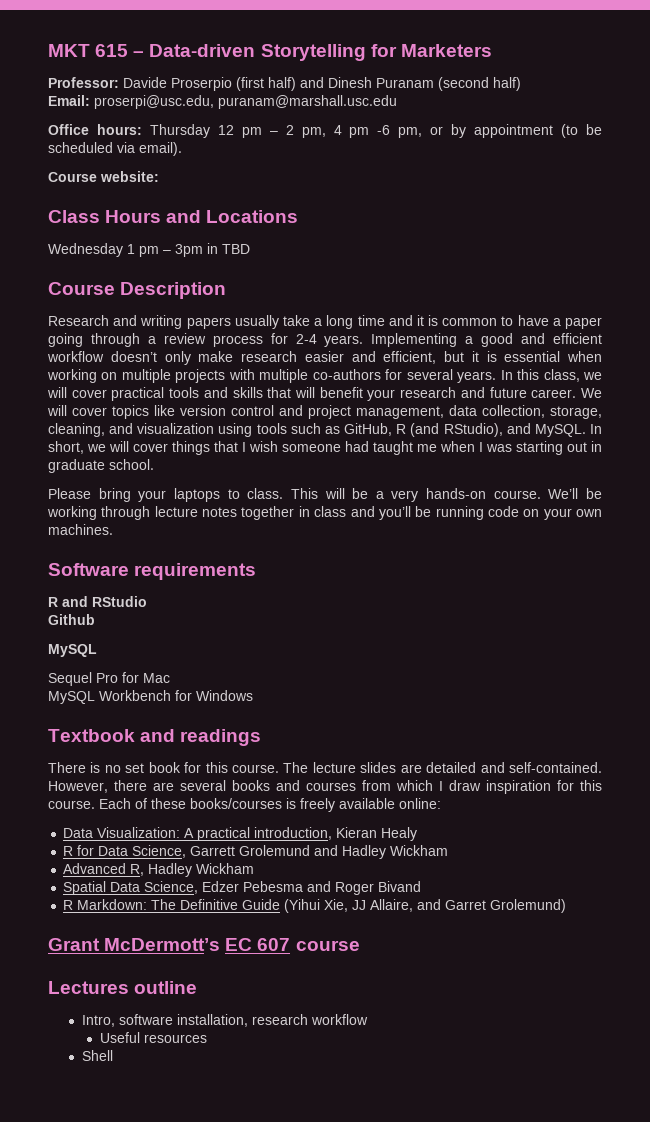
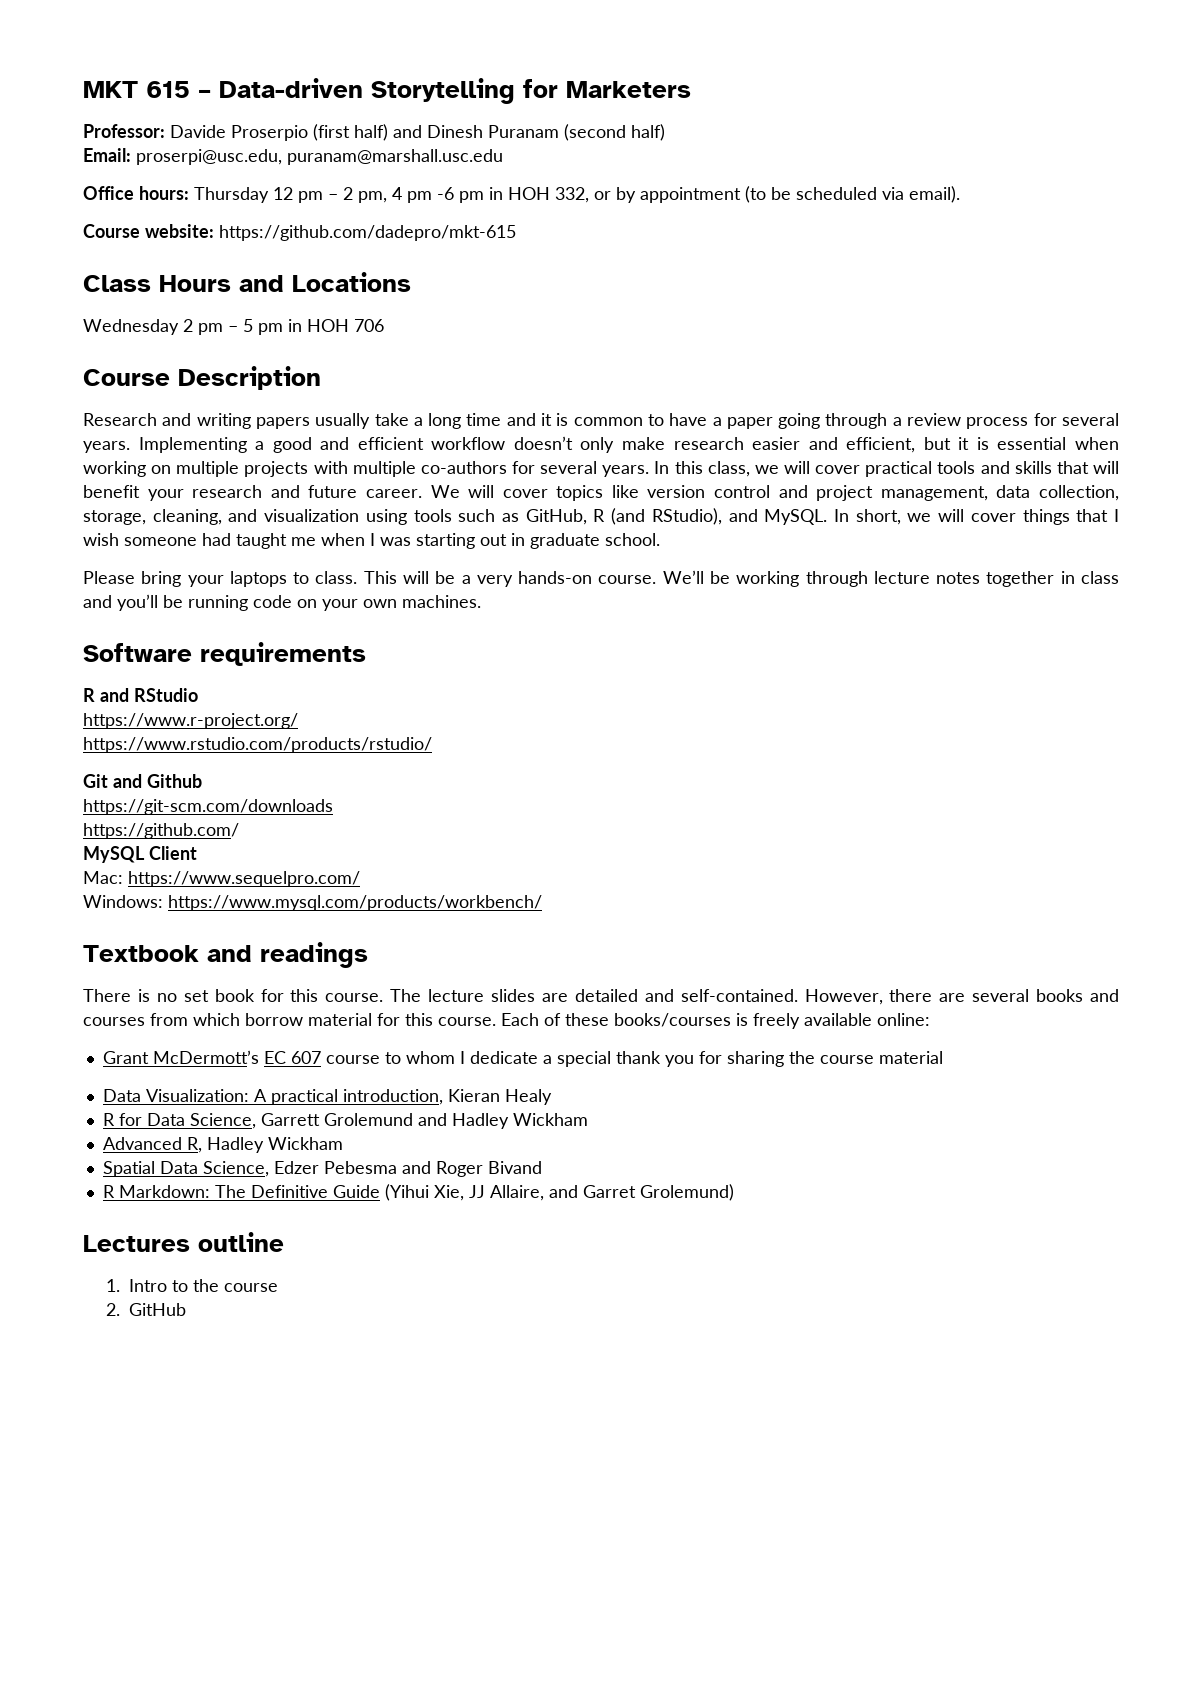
- Office hours: Thursday 12 pm – 2 pm, 4 pm -6 pm, or by appointment (to be scheduled via email).
+ Office hours: Thursday 12 pm – 2 pm, 4 pm -6 pm in HOH 332, or by appointment (to be scheduled via email).
- Course website:
+ Course website: https://github.com/dadepro/mkt-615
- Wednesday 1 pm – 3pm in TBD
+ Wednesday 2 pm – 5 pm in HOH 706
- Research and writing papers usually take a long time and it is common to have a paper going through a review process for 2-4 years.
+ Research and writing papers usually take a long time and it is common to have a paper going through a review process for several years.
- Github
- MySQL
- Sequel Pro for Mac
- MySQL Workbench for Windows
+ https://www.r-project.org/
+ https://www.rstudio.com/products/rstudio/
+ Git and Github
+ https://git-scm.com/downloads
+ https://github.com/
+ MySQL Client
+ Mac: https://www.sequelpro.com/
+ Windows: https://www.mysql.com/products/workbench/
- However, there are several books and courses from which I draw inspiration for this course.
+ However, there are several books and courses from which borrow material for this course.
+ Grant McDermott’s EC 607 course to whom I dedicate a special thank you for sharing the course material
- Grant McDermott’s EC 607 course
  Lectures outline
- Intro, software installation, research workflow
- Useful resources
- Shell
+ 1. Intro to the course
+ 2. GitHub

